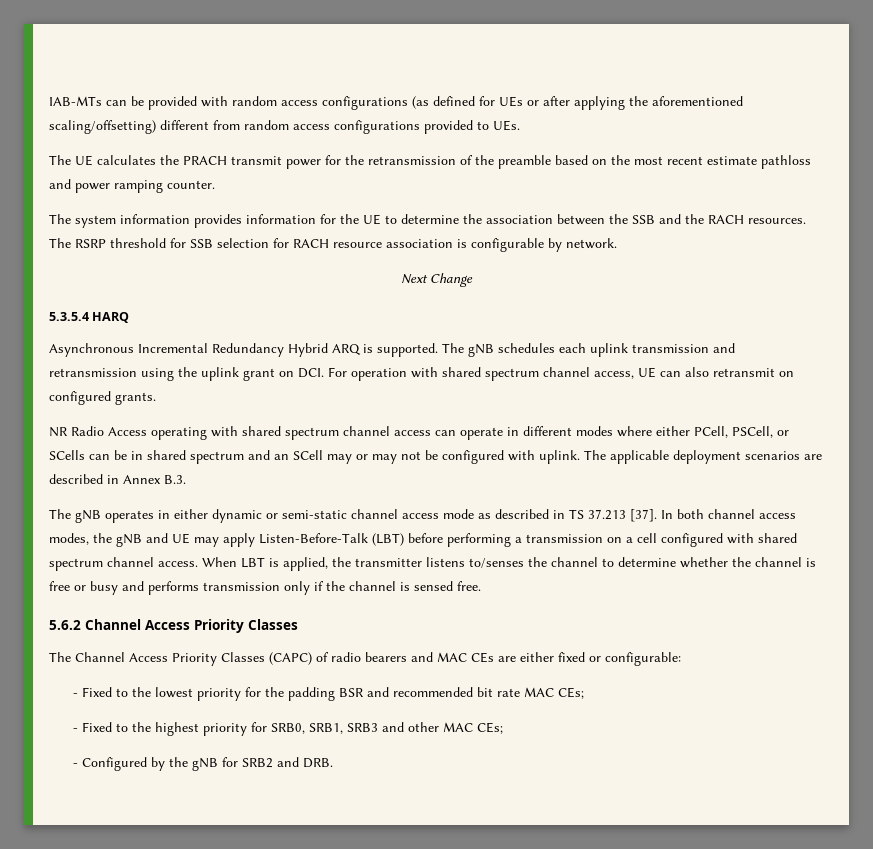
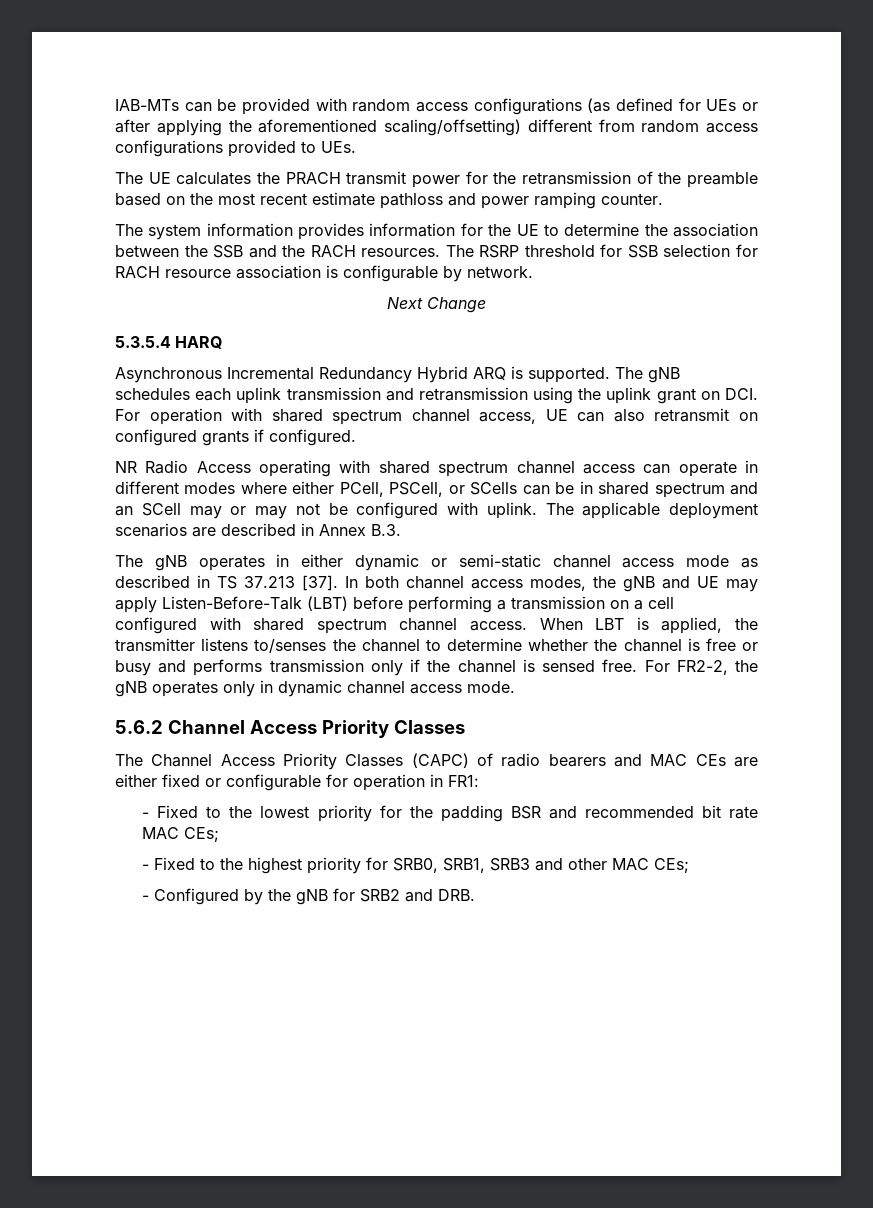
- The gNB schedules each uplink transmission and retransmission using the uplink grant on DCI. For operation with shared spectrum channel access, UE can also retransmit on configured grants.
+ The gNB schedules each uplink transmission and retransmission using the uplink grant on DCI. For operation with shared spectrum channel access, UE can also retransmit on configured grants if configured.
+ For FR2-2, the gNB operates only in dynamic channel access mode.
- The Channel Access Priority Classes (CAPC) of radio bearers and MAC CEs are either fixed or configurable:
+ The Channel Access Priority Classes (CAPC) of radio bearers and MAC CEs are either fixed or configurable for operation in FR1:

